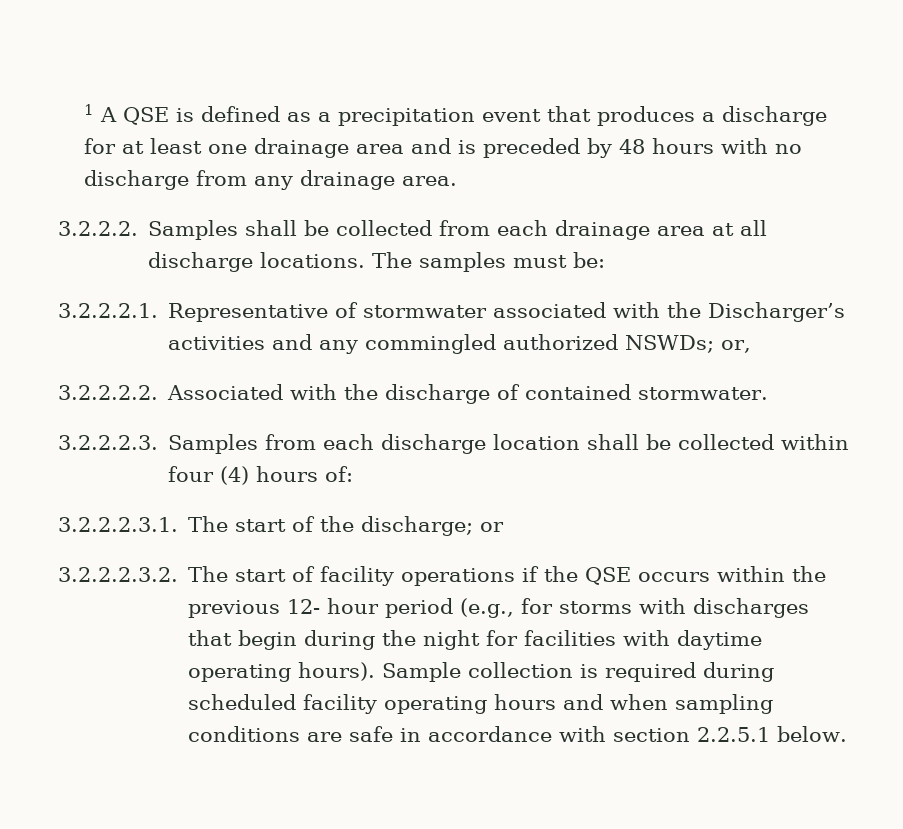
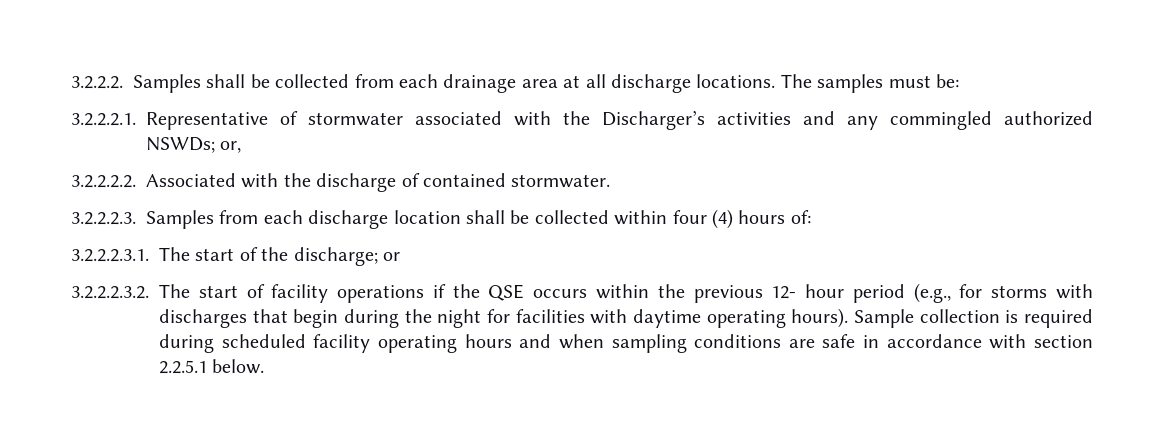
- 1 A QSE is defined as a precipitation event that produces a discharge for at least one drainage area and is preceded by 48 hours with no discharge from any drainage area.

